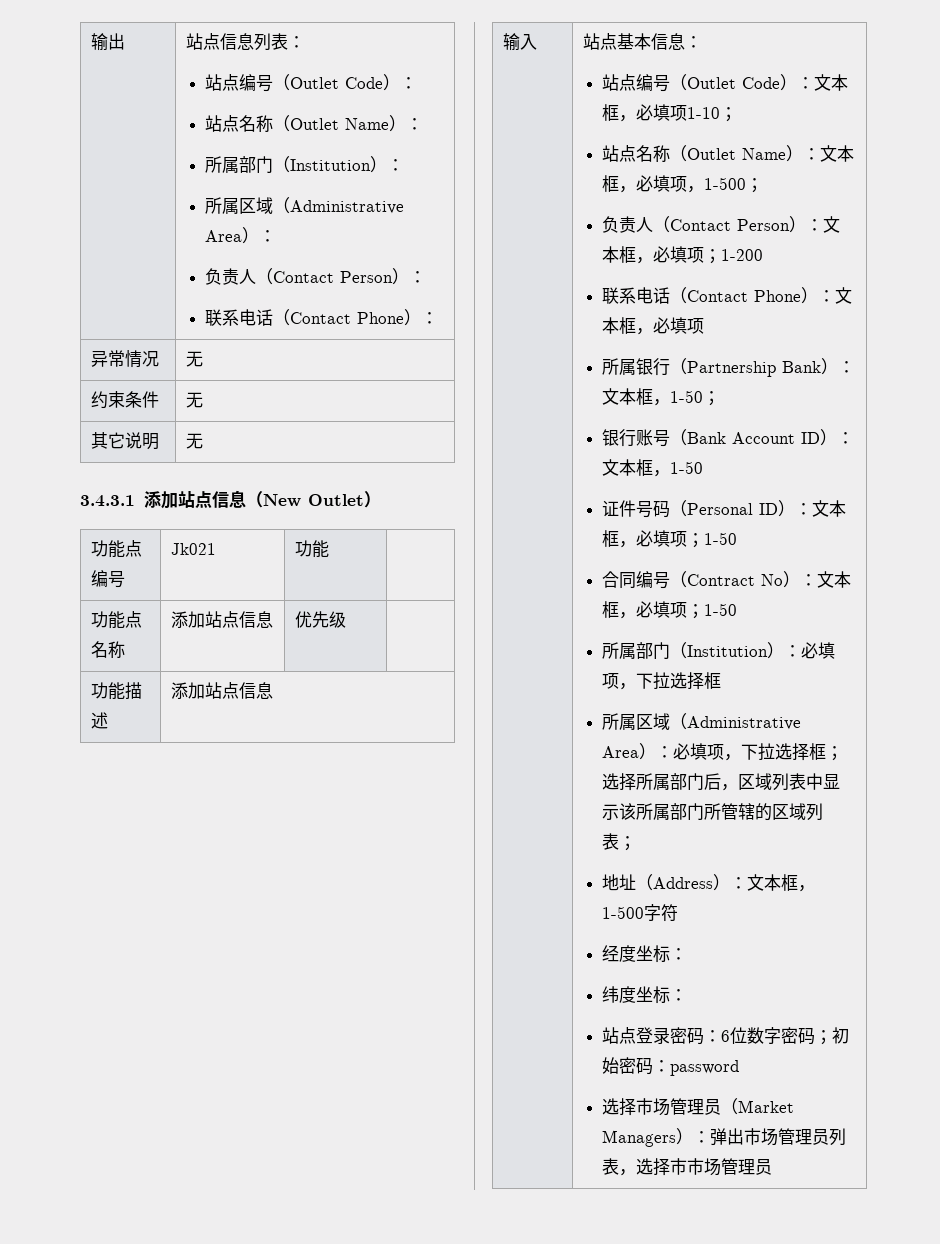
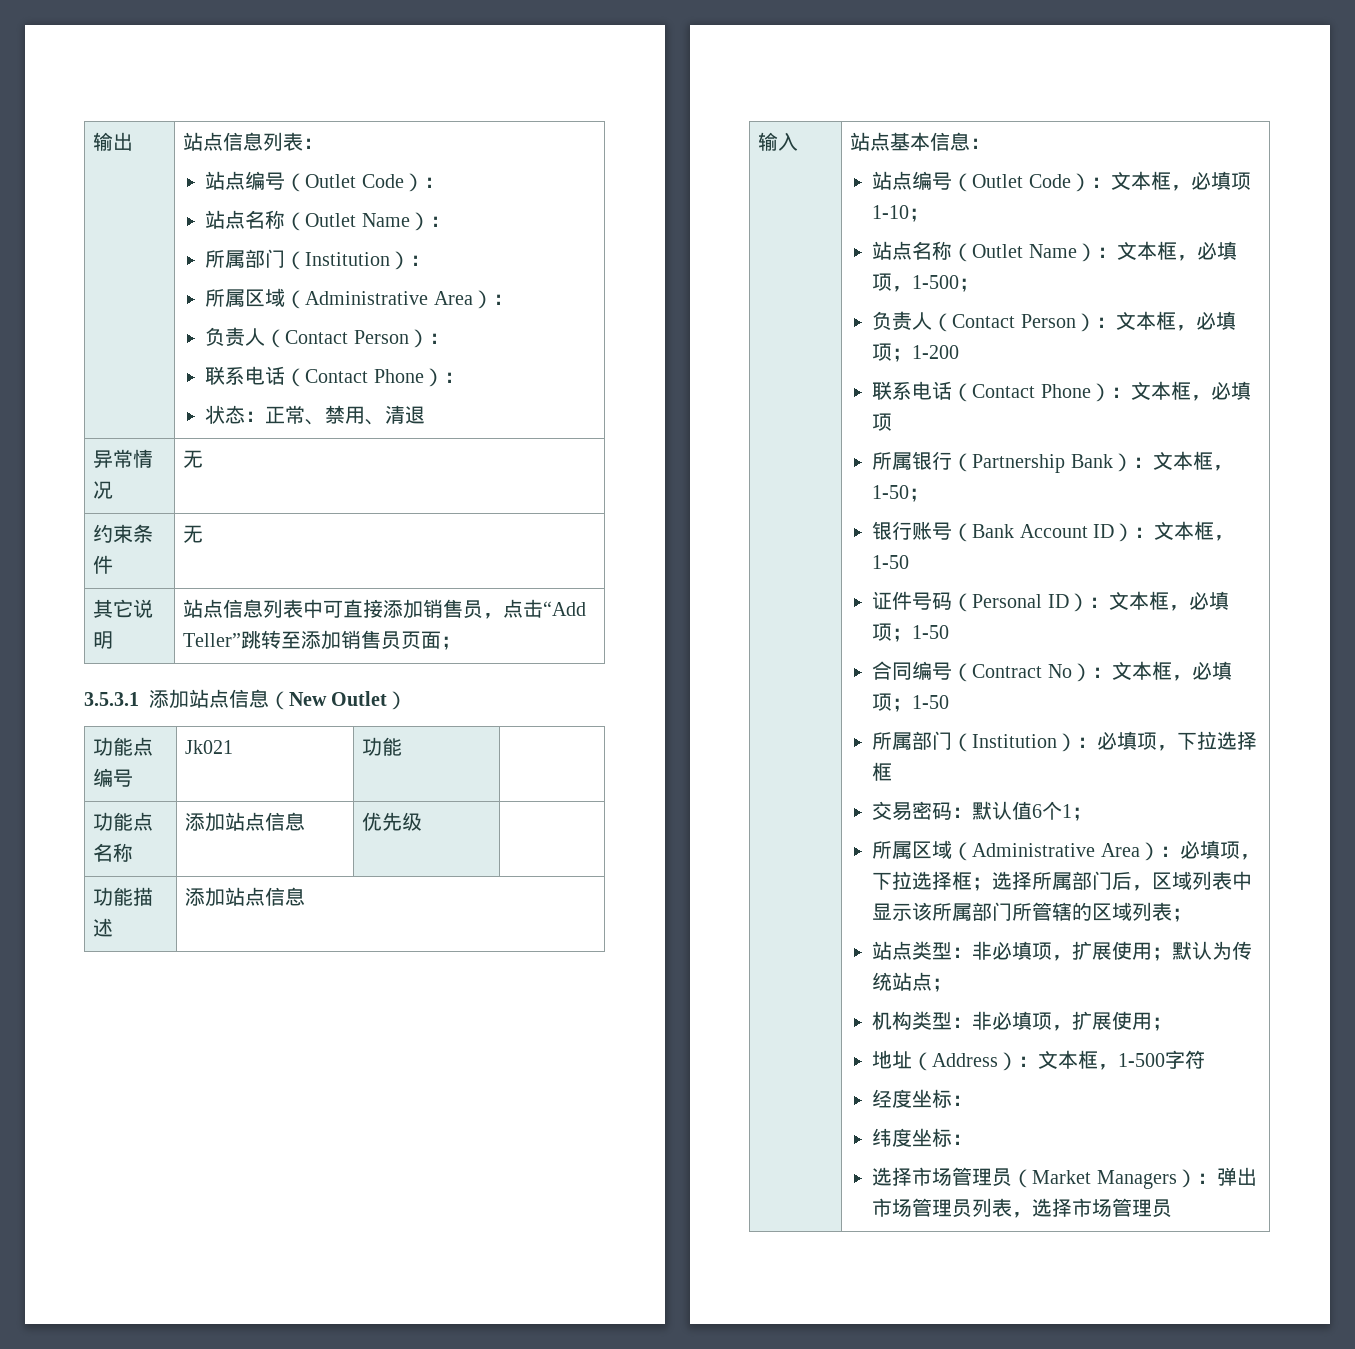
+ 状态：正常、禁用、清退
- 其它说明 | 无
- 3.4.3.1添加站点信息（New Outlet）
+ 其它说明 | 站点信息列表中可直接添加销售员，点击“Add Teller”跳转至添加销售员页面；
+ 3.5.3.1添加站点信息（New Outlet）
+ 交易密码：默认值6个1；
+ 站点类型：非必填项，扩展使用；默认为传统站点；
+ 机构类型：非必填项，扩展使用；
- 站点登录密码：6位数字密码；初始密码：password
- 选择市场管理员（Market Managers）：弹出市场管理员列表，选择市市场管理员
+ 选择市场管理员（Market Managers）：弹出市场管理员列表，选择市场管理员

